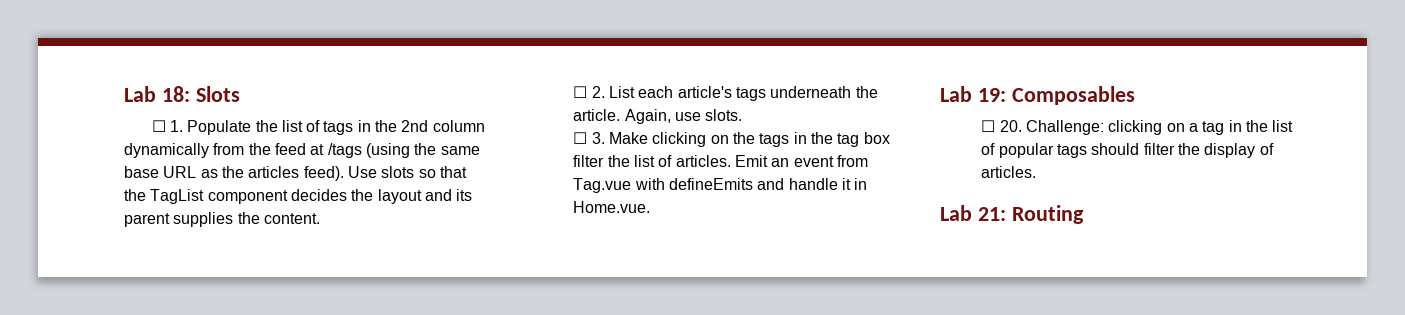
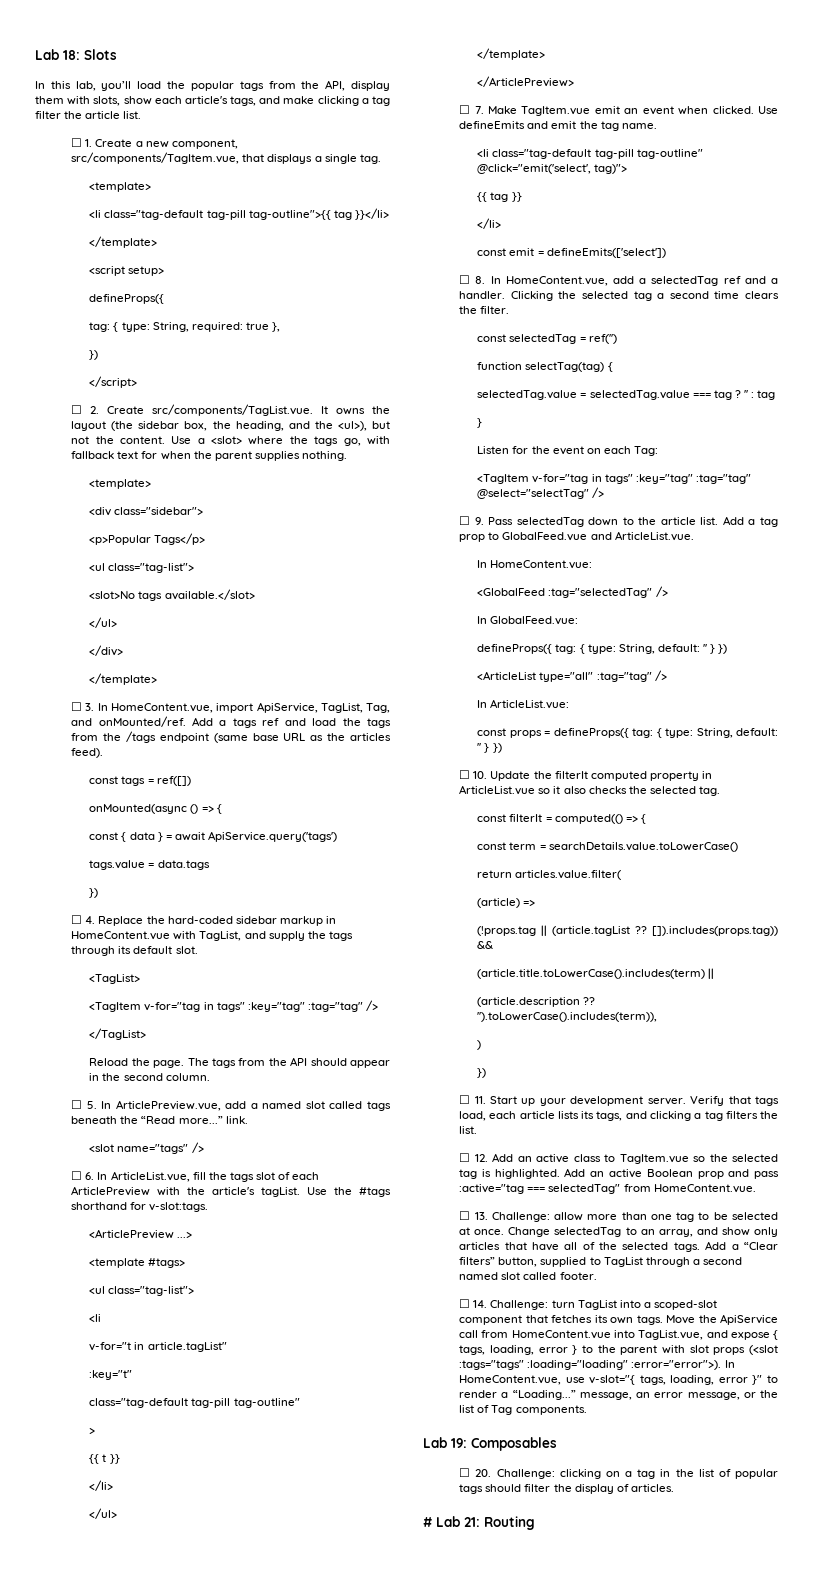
- ☐ 1. Populate the list of tags in the 2nd column dynamically from the feed at /tags (using the same base URL as the articles feed). Use slots so that the TagList component decides the layout and its parent supplies the content.
- ☐ 2. List each article's tags underneath the article. Again, use slots.
- ☐ 3. Make clicking on the tags in the tag box filter the list of articles. Emit an event from Tag.vue with defineEmits and handle it in Home.vue.
+ In this lab, you’ll load the popular tags from the API, display them with slots, show each article's tags, and make clicking a tag filter the article list.
+ ☐ 1. Create a new component, src/components/TagItem.vue, that displays a single tag.
+ <template>
+ <li class="tag-default tag-pill tag-outline">{{ tag }}</li>
+ </template>
+ <script setup>
+ defineProps({
+ tag: { type: String, required: true },
+ })
+ </script>
+ ☐ 2. Create src/components/TagList.vue. It owns the layout (the sidebar box, the heading, and the <ul>), but not the content. Use a <slot> where the tags go, with fallback text for when the parent supplies nothing.
+ <template>
+ <div class="sidebar">
+ <p>Popular Tags</p>
+ <ul class="tag-list">
+ <slot>No tags available.</slot>
+ </ul>
+ </div>
+ </template>
+ ☐ 3. In HomeContent.vue, import ApiService, TagList, Tag, and onMounted/ref. Add a tags ref and load the tags from the /tags endpoint (same base URL as the articles feed).
+ const tags = ref([])
+ onMounted(async () => {
+ const { data } = await ApiService.query('tags')
+ tags.value = data.tags
+ })
+ ☐ 4. Replace the hard-coded sidebar markup in HomeContent.vue with TagList, and supply the tags through its default slot.
+ <TagList>
+ <TagItem v-for="tag in tags" :key="tag" :tag="tag" />
+ </TagList>
+ Reload the page. The tags from the API should appear in the second column.
+ ☐ 5. In ArticlePreview.vue, add a named slot called tags beneath the “Read more...” link.
+ <slot name="tags" />
+ ☐ 6. In ArticleList.vue, fill the tags slot of each ArticlePreview with the article's tagList. Use the #tags shorthand for v-slot:tags.
+ <ArticlePreview ...>
+ <template #tags>
+ <ul class="tag-list">
+ <li
+ v-for="t in article.tagList"
+ :key="t"
+ class="tag-default tag-pill tag-outline"
+ >
+ {{ t }}
+ </li>
+ </ul>
+ </template>
+ </ArticlePreview>
+ ☐ 7. Make TagItem.vue emit an event when clicked. Use defineEmits and emit the tag name.
+ <li class="tag-default tag-pill tag-outline" @click="emit('select', tag)">
+ {{ tag }}
+ </li>
+ const emit = defineEmits(['select'])
+ ☐ 8. In HomeContent.vue, add a selectedTag ref and a handler. Clicking the selected tag a second time clears the filter.
+ const selectedTag = ref('')
+ function selectTag(tag) {
+ selectedTag.value = selectedTag.value === tag ? '' : tag
+ }
+ Listen for the event on each Tag:
+ <TagItem v-for="tag in tags" :key="tag" :tag="tag" @select="selectTag" />
+ ☐ 9. Pass selectedTag down to the article list. Add a tag prop to GlobalFeed.vue and ArticleList.vue.
+ In HomeContent.vue:
+ <GlobalFeed :tag="selectedTag" />
+ In GlobalFeed.vue:
+ defineProps({ tag: { type: String, default: '' } })
+ <ArticleList type="all" :tag="tag" />
+ In ArticleList.vue:
+ const props = defineProps({ tag: { type: String, default: '' } })
+ ☐ 10. Update the filterIt computed property in ArticleList.vue so it also checks the selected tag.
+ const filterIt = computed(() => {
+ const term = searchDetails.value.toLowerCase()
+ return articles.value.filter(
+ (article) =>
+ (!props.tag || (article.tagList ?? []).includes(props.tag)) &&
+ (article.title.toLowerCase().includes(term) ||
+ (article.description ?? '').toLowerCase().includes(term)),
+ )
+ })
+ ☐ 11. Start up your development server. Verify that tags load, each article lists its tags, and clicking a tag filters the list.
+ ☐ 12. Add an active class to TagItem.vue so the selected tag is highlighted. Add an active Boolean prop and pass :active="tag === selectedTag" from HomeContent.vue.
+ ☐ 13. Challenge: allow more than one tag to be selected at once. Change selectedTag to an array, and show only articles that have all of the selected tags. Add a “Clear filters” button, supplied to TagList through a second named slot called footer.
+ ☐ 14. Challenge: turn TagList into a scoped-slot component that fetches its own tags. Move the ApiService call from HomeContent.vue into TagList.vue, and expose { tags, loading, error } to the parent with slot props (<slot :tags="tags" :loading="loading" :error="error">). In HomeContent.vue, use v-slot="{ tags, loading, error }" to render a “Loading...” message, an error message, or the list of Tag components.
- Lab 21: Routing
+ # Lab 21: Routing

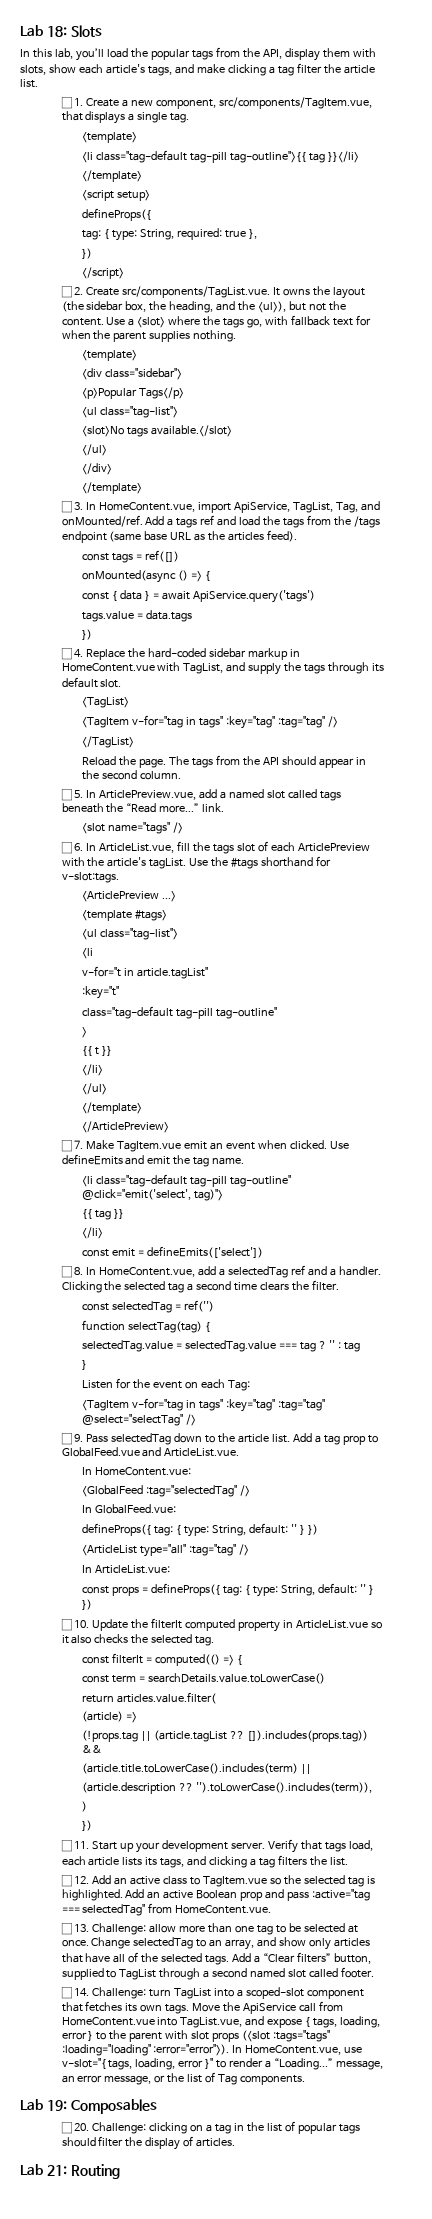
- # Lab 21: Routing
+ Lab 21: Routing

